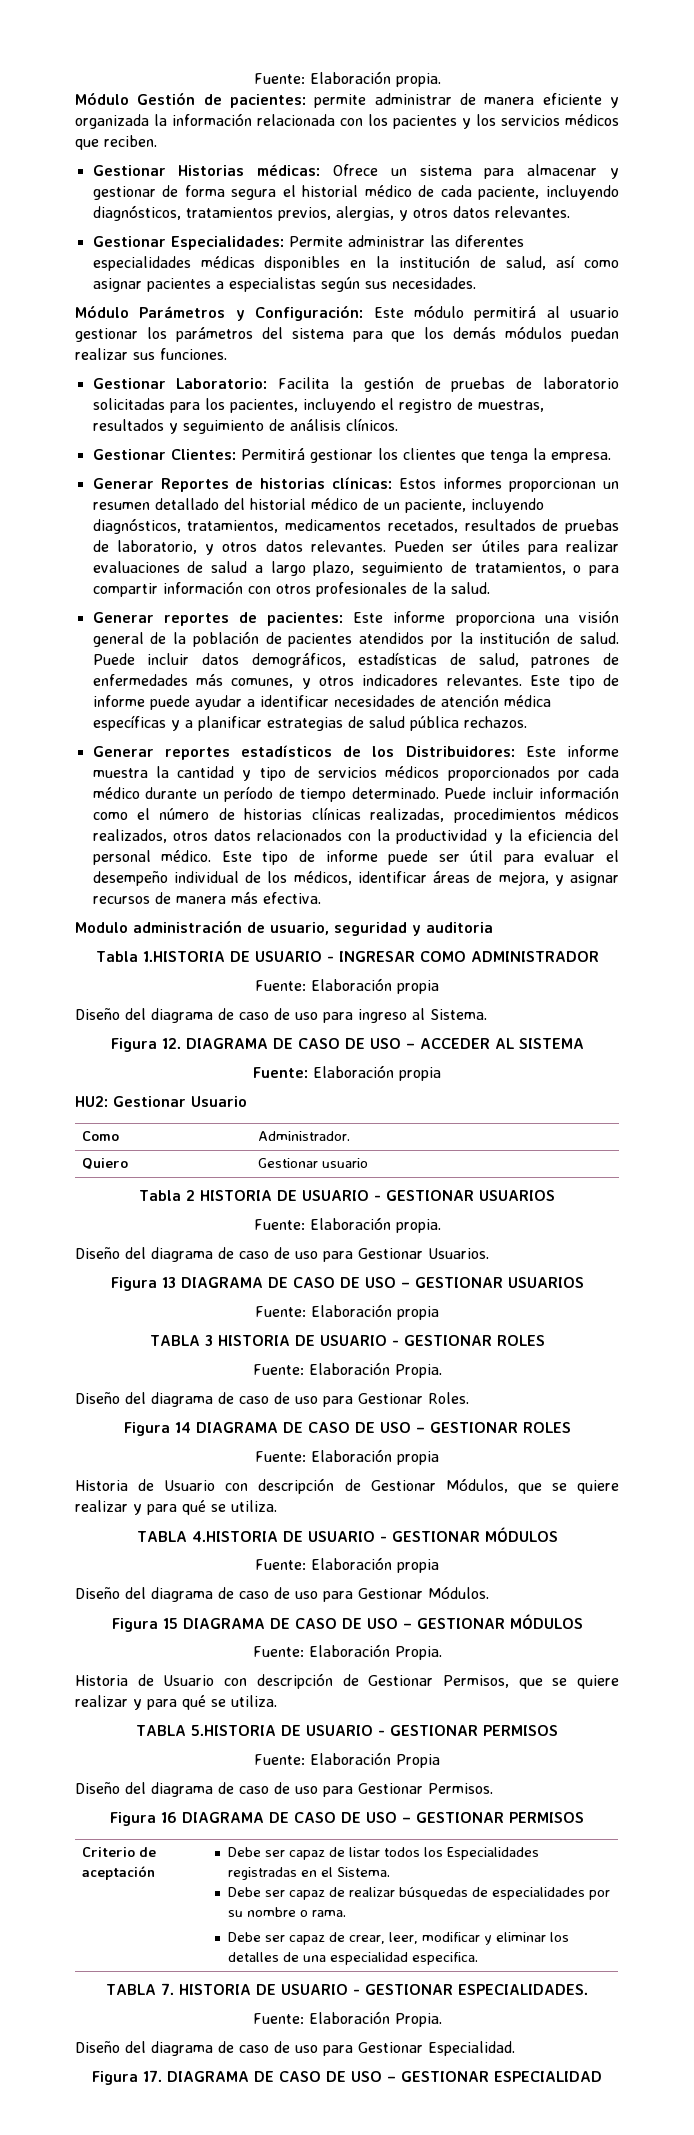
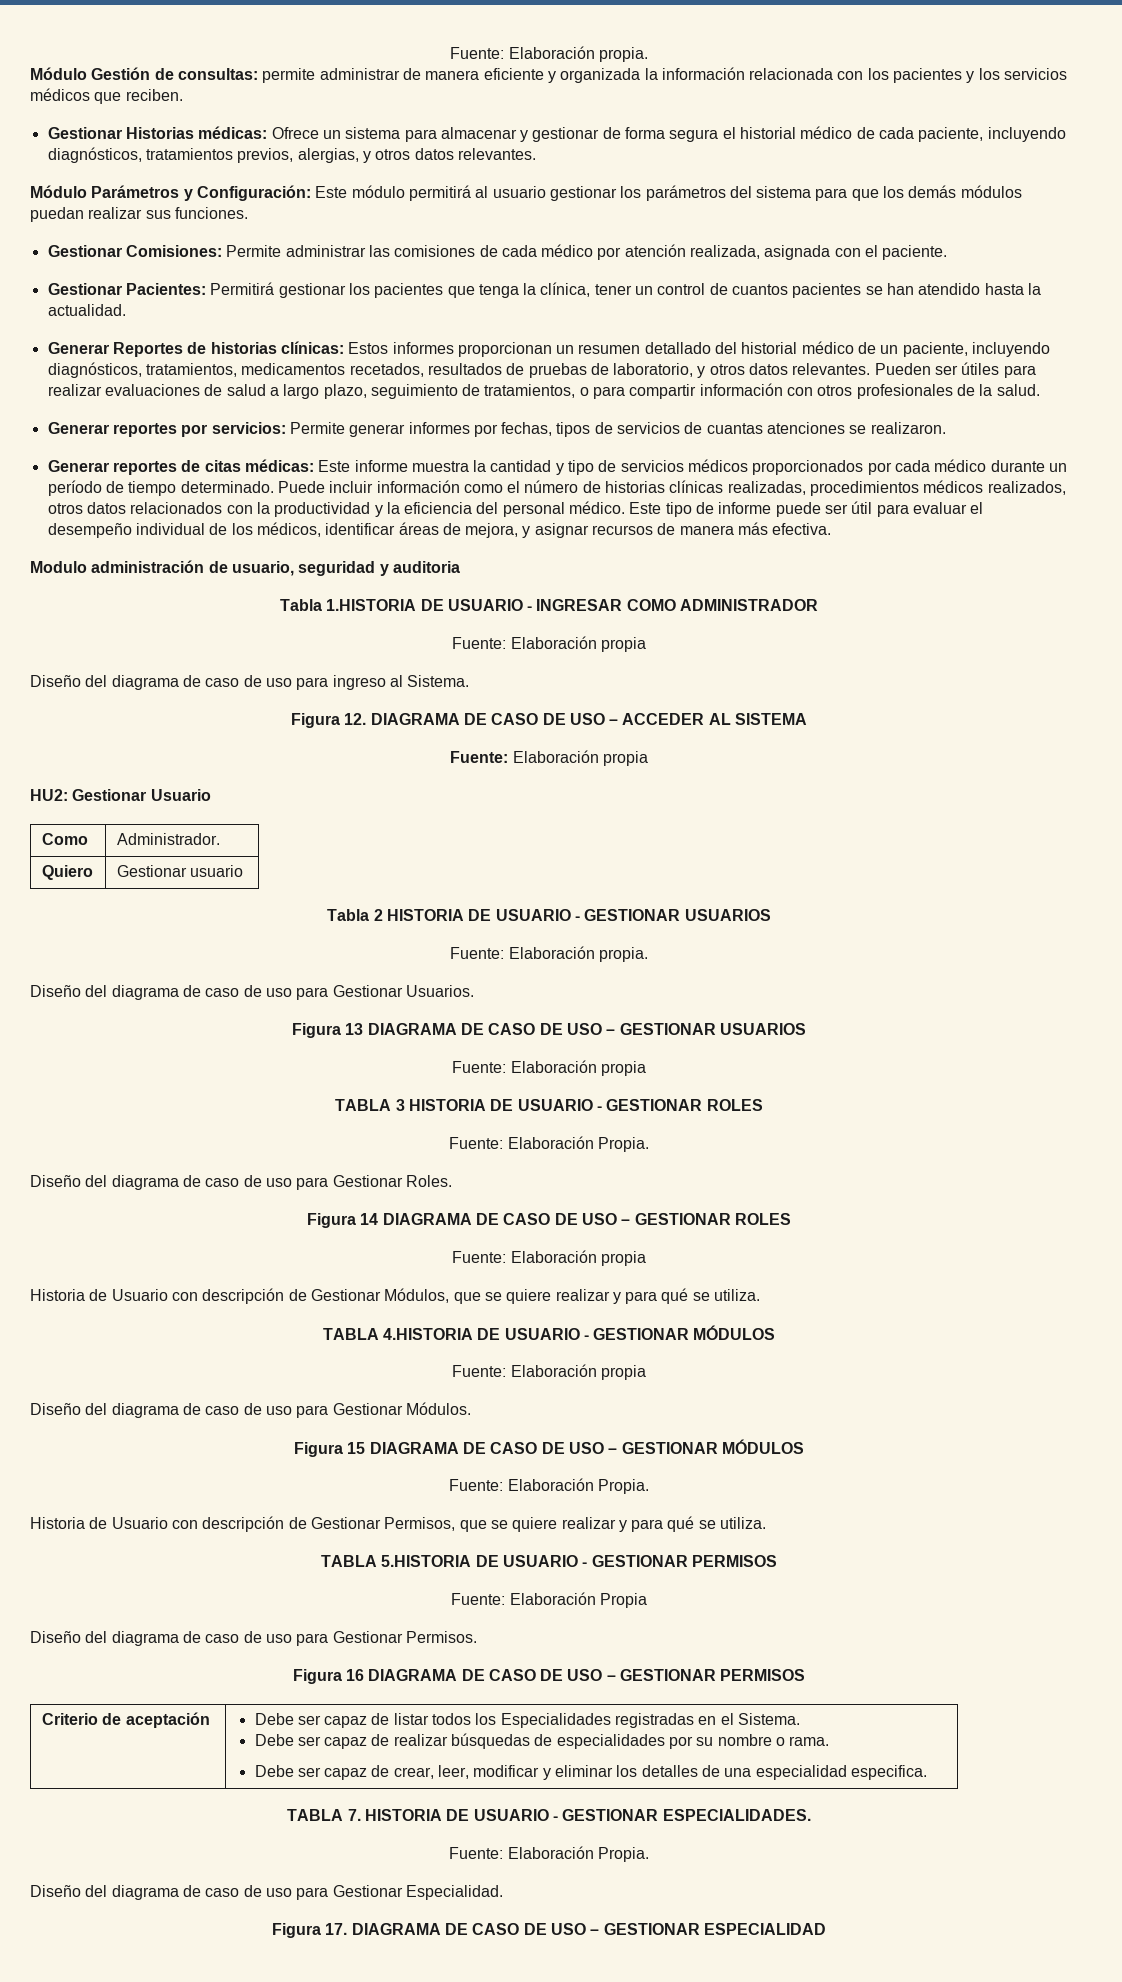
- Módulo Gestión de pacientes: permite administrar de manera eficiente y organizada la información relacionada con los pacientes y los servicios médicos que reciben.
+ Módulo Gestión de consultas: permite administrar de manera eficiente y organizada la información relacionada con los pacientes y los servicios médicos que reciben.
- Gestionar Especialidades: Permite administrar las diferentes especialidades médicas disponibles en la institución de salud, así como asignar pacientes a especialistas según sus necesidades.
- Gestionar Laboratorio: Facilita la gestión de pruebas de laboratorio solicitadas para los pacientes, incluyendo el registro de muestras, resultados y seguimiento de análisis clínicos.
- Gestionar Clientes: Permitirá gestionar los clientes que tenga la empresa.
+ Gestionar Comisiones: Permite administrar las comisiones de cada médico por atención realizada, asignada con el paciente.
+ Gestionar Pacientes: Permitirá gestionar los pacientes que tenga la clínica, tener un control de cuantos pacientes se han atendido hasta la actualidad.
- Generar reportes de pacientes: Este informe proporciona una visión general de la población de pacientes atendidos por la institución de salud. Puede incluir datos demográficos, estadísticas de salud, patrones de enfermedades más comunes, y otros indicadores relevantes. Este tipo de informe puede ayudar a identificar necesidades de atención médica específicas y a planificar estrategias de salud pública rechazos.
- Generar reportes estadísticos de los Distribuidores: Este informe muestra la cantidad y tipo de servicios médicos proporcionados por cada médico durante un período de tiempo determinado.
+ Generar reportes por servicios: Permite generar informes por fechas, tipos de servicios de cuantas atenciones se realizaron.
+ Generar reportes de citas médicas: Este informe muestra la cantidad y tipo de servicios médicos proporcionados por cada médico durante un período de tiempo determinado.

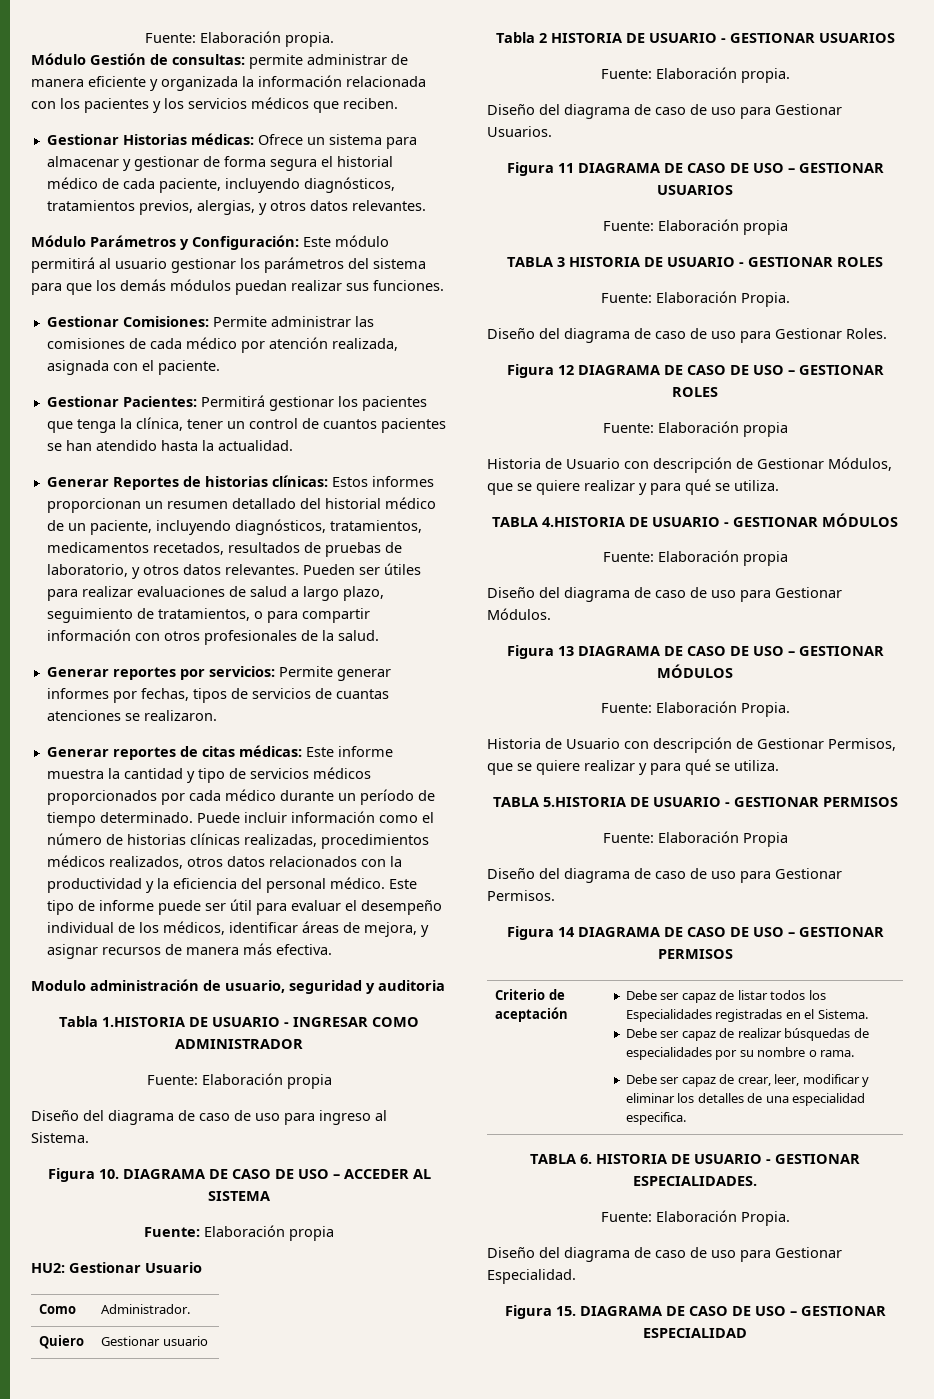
- Figura 12. DIAGRAMA DE CASO DE USO – ACCEDER AL SISTEMA
+ Figura 10. DIAGRAMA DE CASO DE USO – ACCEDER AL SISTEMA
- Figura 13 DIAGRAMA DE CASO DE USO – GESTIONAR USUARIOS
+ Figura 11 DIAGRAMA DE CASO DE USO – GESTIONAR USUARIOS
- Figura 14 DIAGRAMA DE CASO DE USO – GESTIONAR ROLES
+ Figura 12 DIAGRAMA DE CASO DE USO – GESTIONAR ROLES
- Figura 15 DIAGRAMA DE CASO DE USO – GESTIONAR MÓDULOS
+ Figura 13 DIAGRAMA DE CASO DE USO – GESTIONAR MÓDULOS
- Figura 16 DIAGRAMA DE CASO DE USO – GESTIONAR PERMISOS
+ Figura 14 DIAGRAMA DE CASO DE USO – GESTIONAR PERMISOS
- TABLA 7. HISTORIA DE USUARIO - GESTIONAR ESPECIALIDADES.
+ TABLA 6. HISTORIA DE USUARIO - GESTIONAR ESPECIALIDADES.
- Figura 17. DIAGRAMA DE CASO DE USO – GESTIONAR ESPECIALIDAD
+ Figura 15. DIAGRAMA DE CASO DE USO – GESTIONAR ESPECIALIDAD

